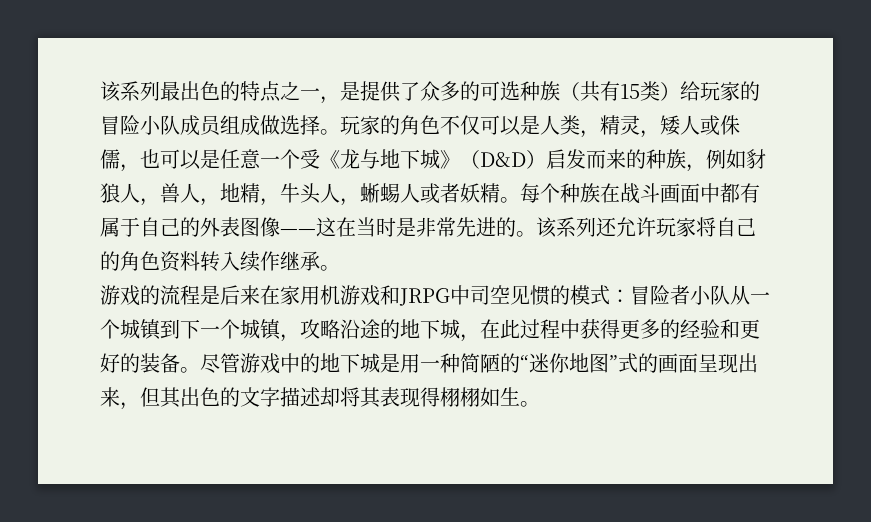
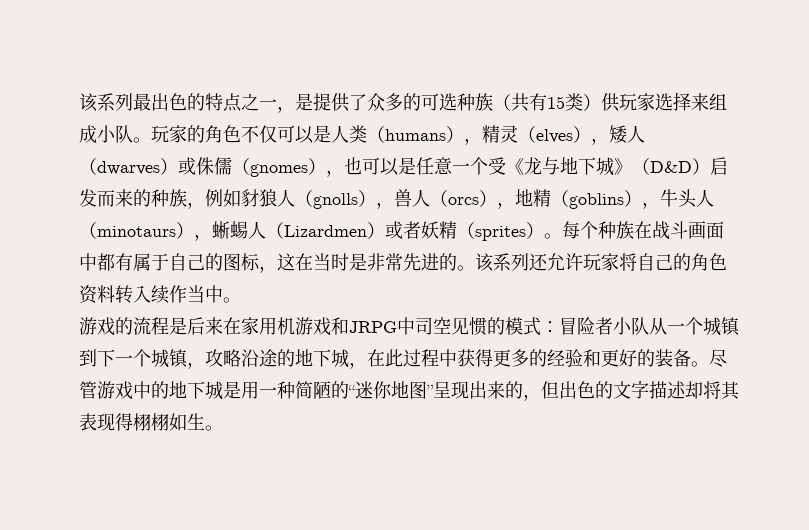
- 该系列最出色的特点之一，是提供了众多的可选种族（共有15类）给玩家的冒险小队成员组成做选择。
+ 该系列最出色的特点之一，是提供了众多的可选种族（共有15类）供玩家选择来组成小队。
- 玩家的角色不仅可以是人类，精灵，矮人或侏儒，也可以是任意一个受《龙与地下城》（D&D）启发而来的种族，例如豺狼人，兽人，地精，牛头人，蜥蜴人或者妖精。
+ 玩家的角色不仅可以是人类（humans），精灵（elves），矮人（dwarves）或侏儒（gnomes），也可以是任意一个受《龙与地下城》（D&D）启发而来的种族，例如豺狼人（gnolls），兽人（orcs），地精（goblins），牛头人（minotaurs），蜥蜴人（Lizardmen）或者妖精（sprites）。
- 每个种族在战斗画面中都有属于自己的外表图像——这在当时是非常先进的。
+ 每个种族在战斗画面中都有属于自己的图标，这在当时是非常先进的。
- 该系列还允许玩家将自己的角色资料转入续作继承。
+ 该系列还允许玩家将自己的角色资料转入续作当中。
- 尽管游戏中的地下城是用一种简陋的“迷你地图”式的画面呈现出来，但其出色的文字描述却将其表现得栩栩如生。
+ 尽管游戏中的地下城是用一种简陋的“迷你地图”呈现出来的，但出色的文字描述却将其表现得栩栩如生。

